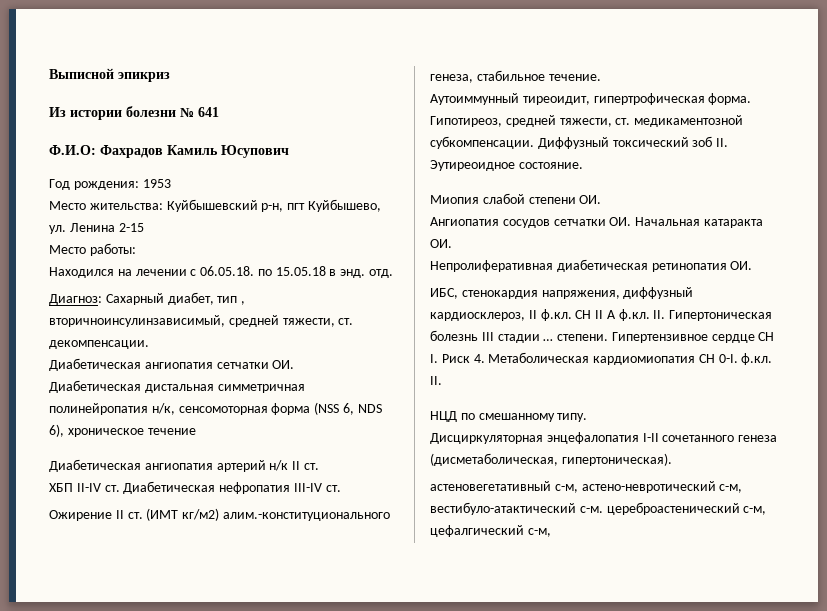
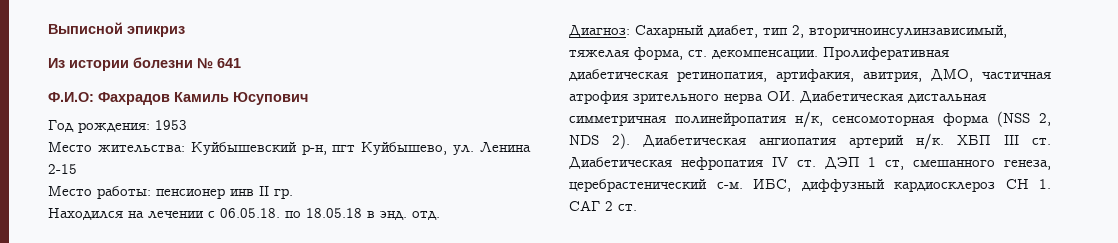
- Место работы:
+ Место работы: пенсионер инв II гр.
- Находился на лечении с 06.05.18. по 15.05.18 в энд. отд.
+ Находился на лечении с 06.05.18. по 18.05.18 в энд. отд.
- Диагноз: Сахарный диабет, тип , вторичноинсулинзависимый, средней тяжести, ст. декомпенсации.
- Диабетическая ангиопатия сетчатки ОИ.
- Диабетическая дистальная симметричная полинейропатия н/к, сенсомоторная форма (NSS 6, NDS 6), хроническое течение
- Диабетическая ангиопатия артерий н/к II ст.
- ХБП II-IV ст. Диабетическая нефропатия III-IV ст.
- Ожирение II ст. (ИМТ кг/м2) алим.-конституционального генеза, стабильное течение.
- Аутоиммунный тиреоидит, гипертрофическая форма. Гипотиреоз, средней тяжести, ст. медикаментозной субкомпенсации. Диффузный токсический зоб II. Эутиреоидное состояние.
- Миопия слабой степени ОИ.
- Ангиопатия сосудов сетчатки ОИ. Начальная катаракта ОИ.
- Непролиферативная диабетическая ретинопатия ОИ.
- ИБС, стенокардия напряжения, диффузный кардиосклероз, II ф.кл. СН II А ф.кл. II. Гипертоническая болезнь III стадии … степени. Гипертензивное сердце СН I. Риск 4. Метаболическая кардиомиопатия СН 0-I. ф.кл. II.
- НЦД по смешанному типу.
- Дисциркуляторная энцефалопатия I-II сочетанного генеза (дисметаболическая, гипертоническая).
- астеновегетативный с-м, астено-невротический с-м, вестибуло-атактический с-м. цереброастенический с-м, цефалгический с-м,
+ Диагноз: Сахарный диабет, тип 2, вторичноинсулинзависимый, тяжелая форма, ст. декомпенсации. Пролиферативная диабетическая ретинопатия, артифакия, авитрия, ДМО, частичная атрофия зрительного нерва ОИ. Диабетическая дистальная симметричная полинейропатия н/к, сенсомоторная форма (NSS 2, NDS 2). Диабетическая ангиопатия артерий н/к. ХБП III ст. Диабетическая нефропатия IV ст. ДЭП 1 ст, смешанного генеза, церебрастенический с-м. ИБС, диффузный кардиосклероз СН 1. САГ 2 ст.

